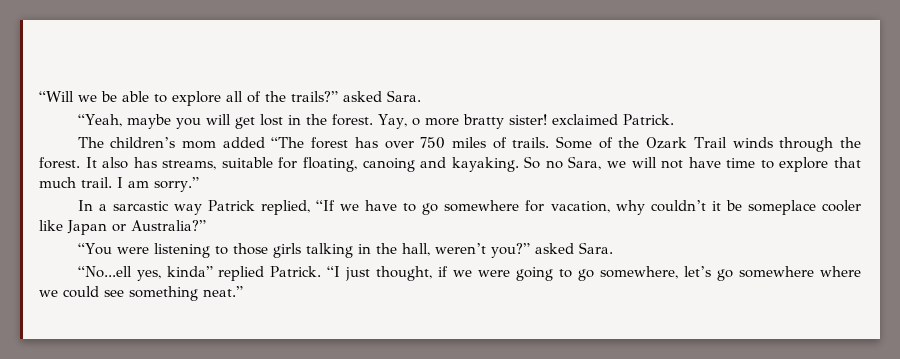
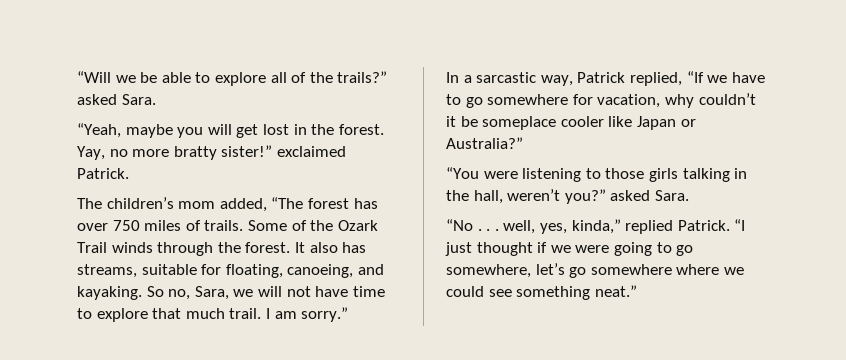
- Yay, o more bratty sister! exclaimed Patrick.
+ Yay, no more bratty sister!” exclaimed Patrick.
- The children’s mom added “The forest has over 750 miles of trails.
+ The children’s mom added, “The forest has over 750 miles of trails.
- It also has streams, suitable for floating, canoing and kayaking.
+ It also has streams, suitable for floating, canoeing, and kayaking.
- So no Sara, we will not have time to explore that much trail.
+ So no, Sara, we will not have time to explore that much trail.
- In a sarcastic way Patrick replied, “If we have to go somewhere for vacation, why couldn’t it be someplace cooler like Japan or Australia?”
+ In a sarcastic way, Patrick replied, “If we have to go somewhere for vacation, why couldn’t it be someplace cooler like Japan or Australia?”
- “No...ell yes, kinda” replied Patrick.
+ “No . . . well, yes, kinda,” replied Patrick.
- “I just thought, if we were going to go somewhere, let’s go somewhere where we could see something neat.”
+ “I just thought if we were going to go somewhere, let’s go somewhere where we could see something neat.”

